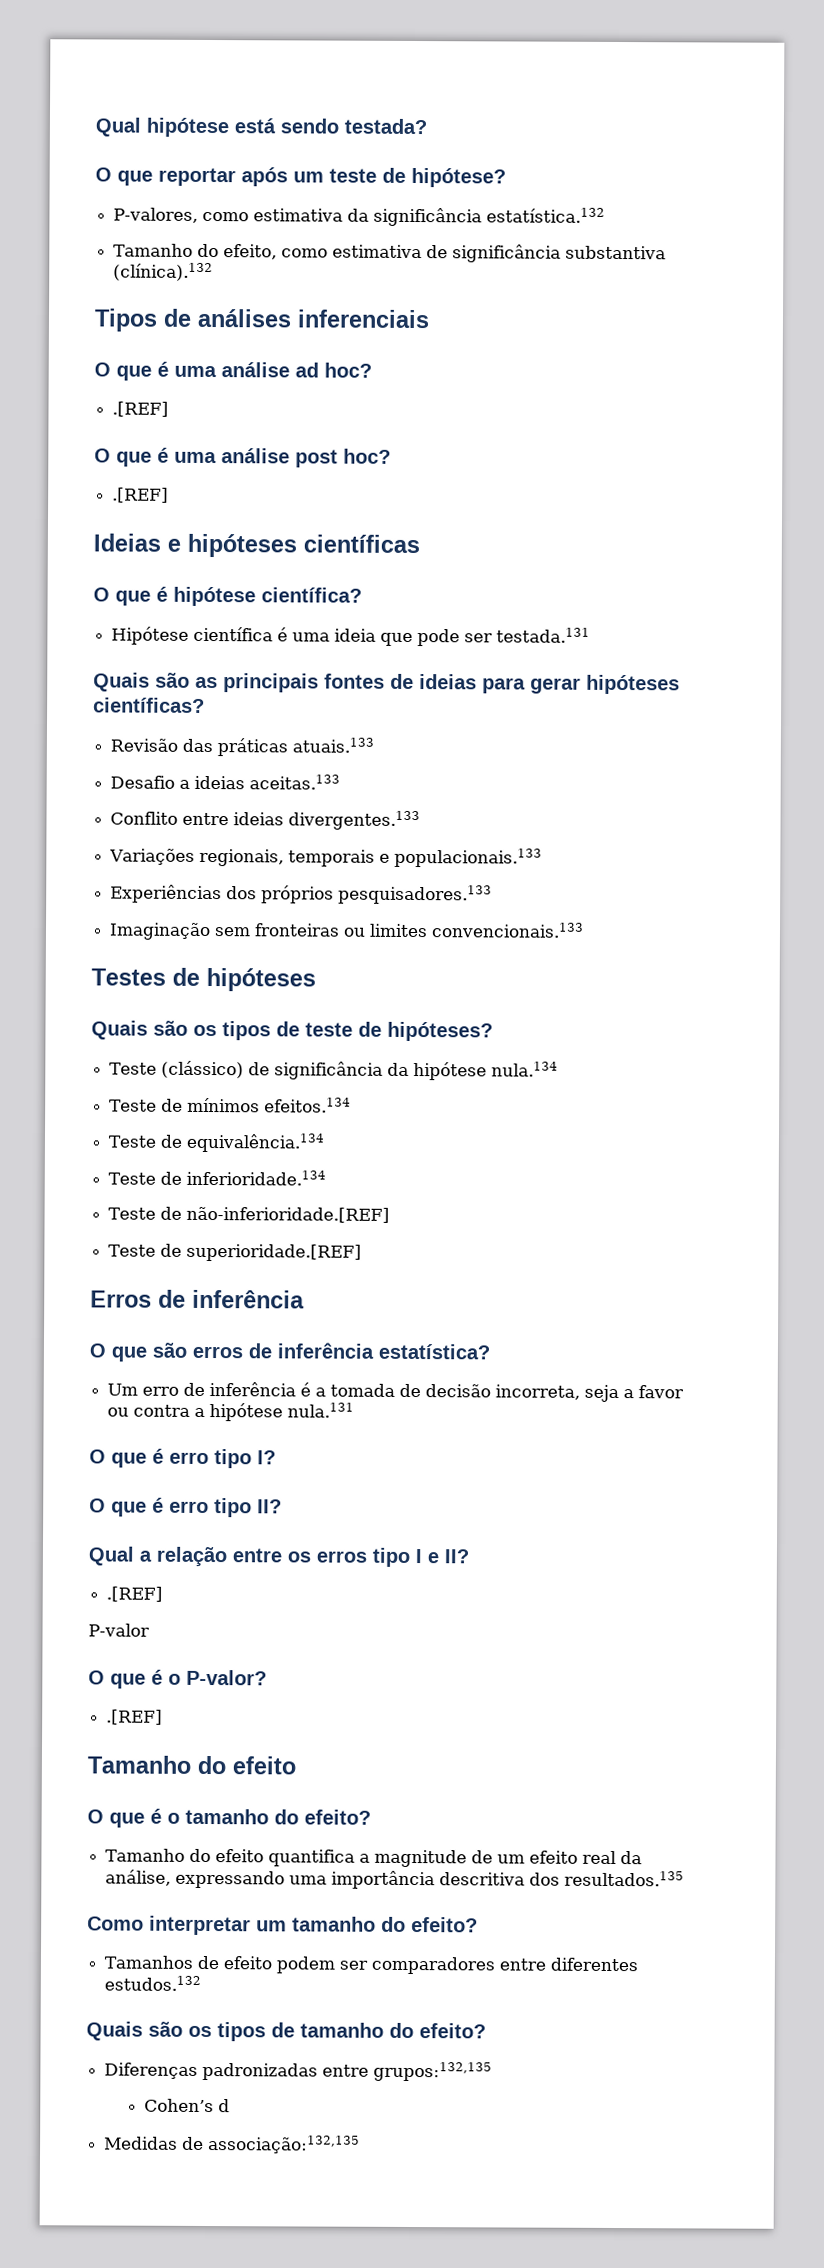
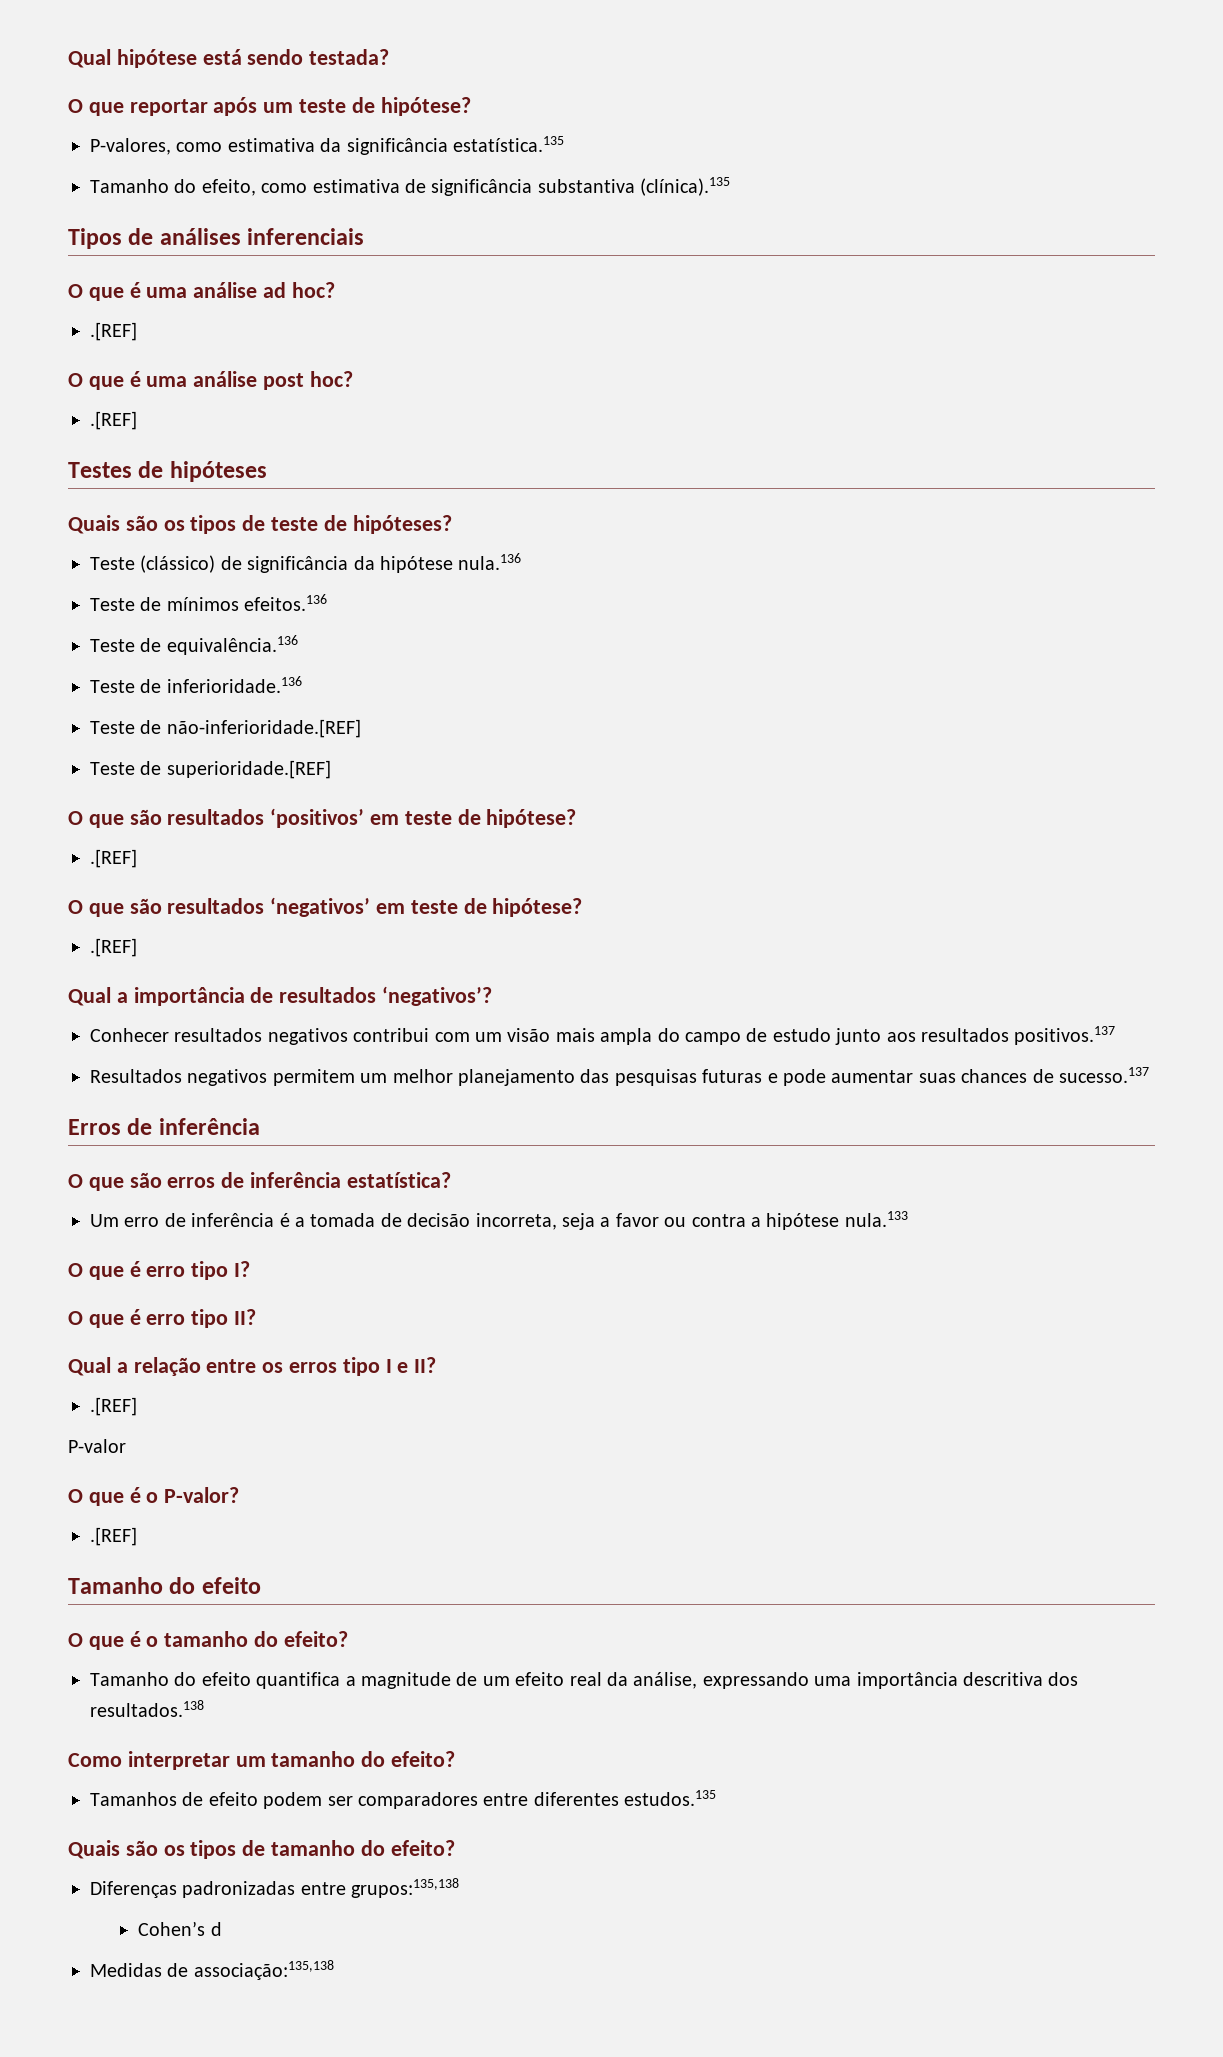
- P-valores, como estimativa da significância estatística.132
+ P-valores, como estimativa da significância estatística.135
- Tamanho do efeito, como estimativa de significância substantiva (clínica).132
+ Tamanho do efeito, como estimativa de significância substantiva (clínica).135
- Ideias e hipóteses científicas
- O que é hipótese científica?
- Hipótese científica é uma ideia que pode ser testada.131
- Quais são as principais fontes de ideias para gerar hipóteses científicas?
- Revisão das práticas atuais.133
- Desafio a ideias aceitas.133
- Conflito entre ideias divergentes.133
- Variações regionais, temporais e populacionais.133
- Experiências dos próprios pesquisadores.133
- Imaginação sem fronteiras ou limites convencionais.133
- Teste (clássico) de significância da hipótese nula.134
+ Teste (clássico) de significância da hipótese nula.136
- Teste de mínimos efeitos.134
- Teste de equivalência.134
- Teste de inferioridade.134
+ Teste de mínimos efeitos.136
+ Teste de equivalência.136
+ Teste de inferioridade.136
+ O que são resultados ‘positivos’ em teste de hipótese?
+ .[REF]
+ O que são resultados ‘negativos’ em teste de hipótese?
+ .[REF]
+ Qual a importância de resultados ‘negativos’?
+ Conhecer resultados negativos contribui com um visão mais ampla do campo de estudo junto aos resultados positivos.137
+ Resultados negativos permitem um melhor planejamento das pesquisas futuras e pode aumentar suas chances de sucesso.137
- Um erro de inferência é a tomada de decisão incorreta, seja a favor ou contra a hipótese nula.131
+ Um erro de inferência é a tomada de decisão incorreta, seja a favor ou contra a hipótese nula.133
- Tamanho do efeito quantifica a magnitude de um efeito real da análise, expressando uma importância descritiva dos resultados.135
+ Tamanho do efeito quantifica a magnitude de um efeito real da análise, expressando uma importância descritiva dos resultados.138
- Tamanhos de efeito podem ser comparadores entre diferentes estudos.132
+ Tamanhos de efeito podem ser comparadores entre diferentes estudos.135
- Diferenças padronizadas entre grupos:132,135
+ Diferenças padronizadas entre grupos:135,138
- Medidas de associação:132,135
+ Medidas de associação:135,138

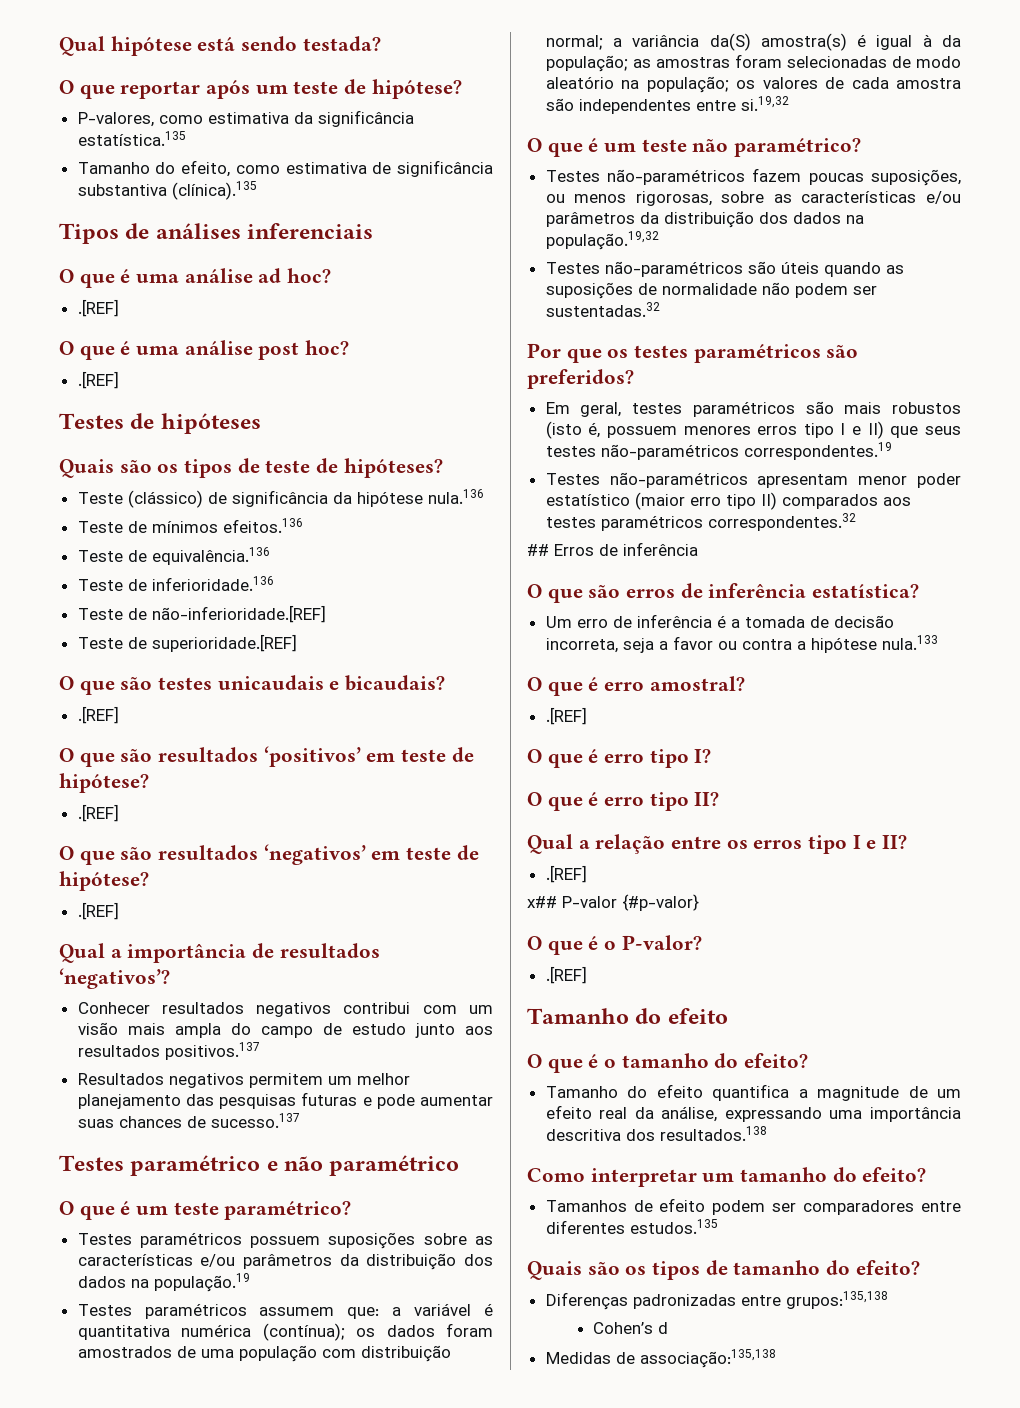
+ O que são testes unicaudais e bicaudais?
+ .[REF]
- Erros de inferência
+ Testes paramétrico e não paramétrico
+ O que é um teste paramétrico?
+ Testes paramétricos possuem suposições sobre as características e/ou parâmetros da distribuição dos dados na população.19
+ Testes paramétricos assumem que: a variável é quantitativa numérica (contínua); os dados foram amostrados de uma população com distribuição normal; a variância da(S) amostra(s) é igual à da população; as amostras foram selecionadas de modo aleatório na população; os valores de cada amostra são independentes entre si.19,32
+ O que é um teste não paramétrico?
+ Testes não-paramétricos fazem poucas suposições, ou menos rigorosas, sobre as características e/ou parâmetros da distribuição dos dados na população.19,32
+ Testes não-paramétricos são úteis quando as suposições de normalidade não podem ser sustentadas.32
+ Por que os testes paramétricos são preferidos?
+ Em geral, testes paramétricos são mais robustos (isto é, possuem menores erros tipo I e II) que seus testes não-paramétricos correspondentes.19
+ Testes não-paramétricos apresentam menor poder estatístico (maior erro tipo II) comparados aos testes paramétricos correspondentes.32
+ ## Erros de inferência
+ O que é erro amostral?
+ .[REF]
- P-valor
+ x## P-valor {#p-valor}

